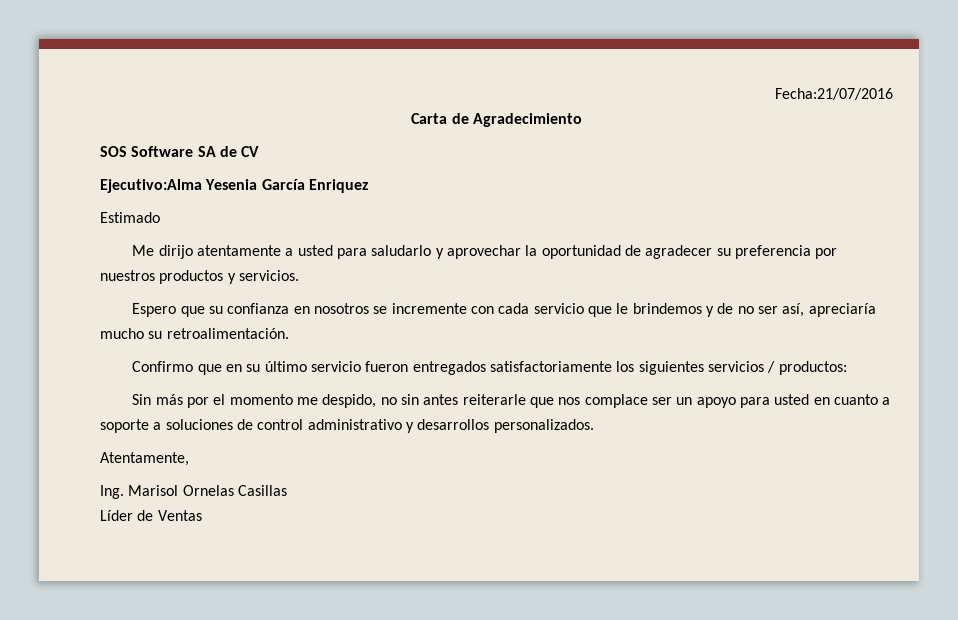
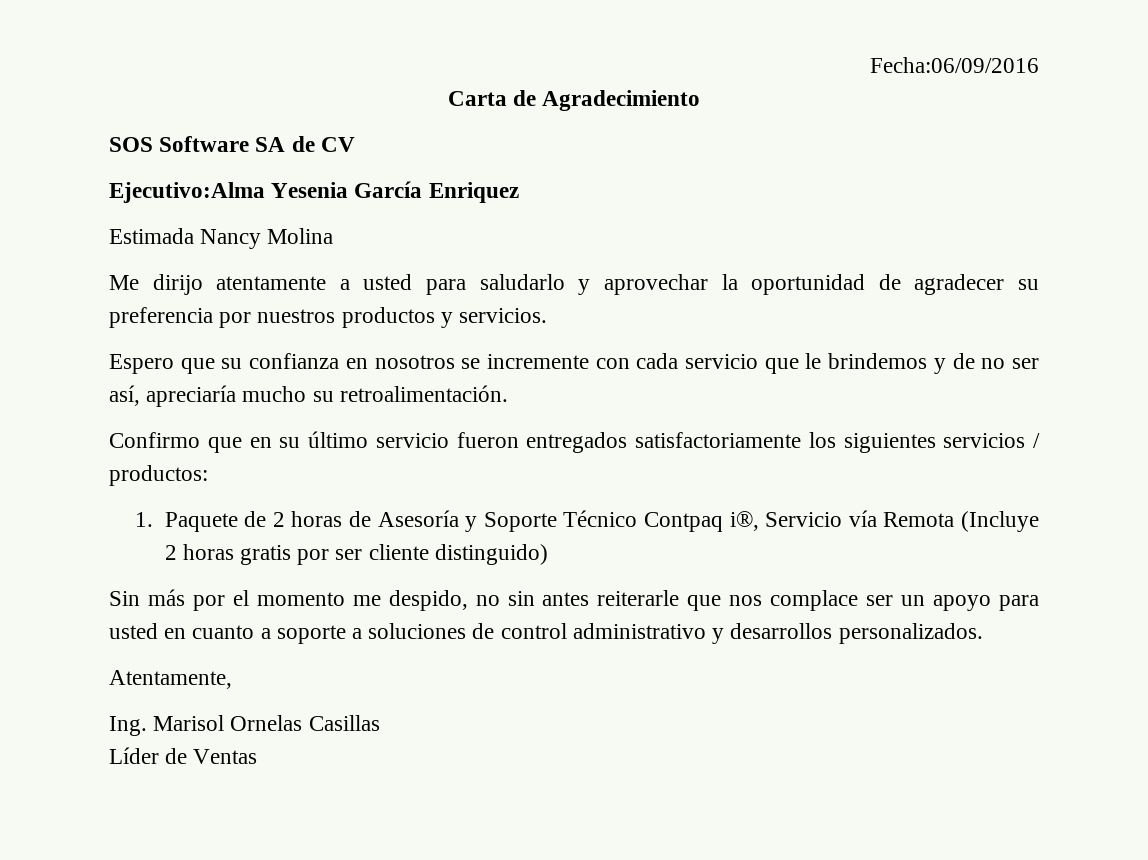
- Fecha:21/07/2016
+ Fecha:06/09/2016
- Estimado
+ Estimada Nancy Molina
+ 1. Paquete de 2 horas de Asesoría y Soporte Técnico Contpaq i®, Servicio vía Remota (Incluye 2 horas gratis por ser cliente distinguido)

